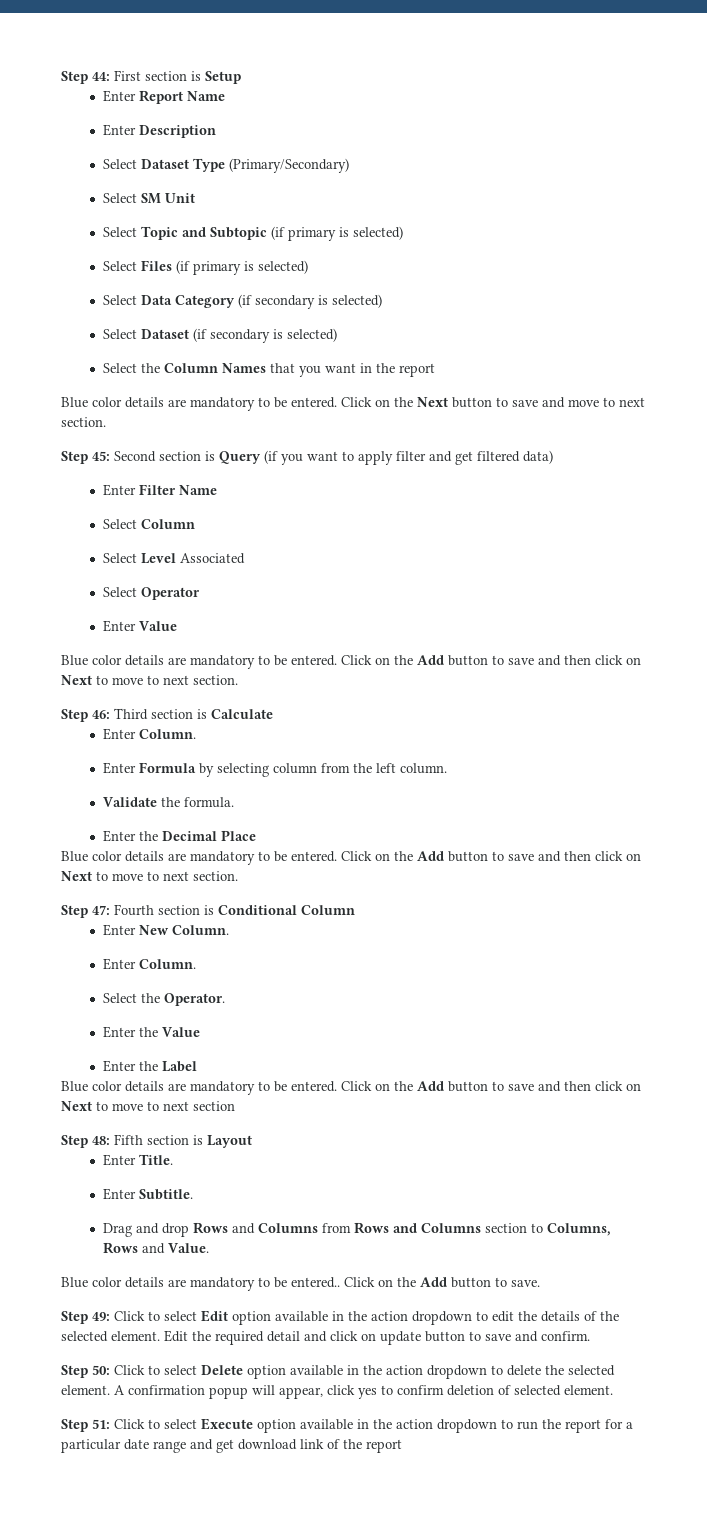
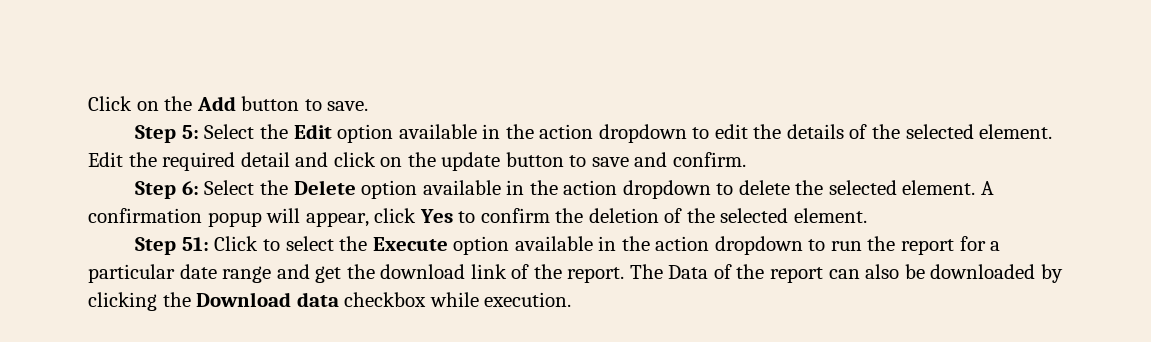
- Step 44: First section is Setup
- Enter Report Name
- Enter Description
- Select Dataset Type (Primary/Secondary)
- Select SM Unit
- Select Topic and Subtopic (if primary is selected)
- Select Files (if primary is selected)
- Select Data Category (if secondary is selected)
- Select Dataset (if secondary is selected)
- Select the Column Names that you want in the report
- Blue color details are mandatory to be entered. Click on the Next button to save and move to next section.
- Step 45: Second section is Query (if you want to apply filter and get filtered data)
- Enter Filter Name
- Select Column
- Select Level Associated
- Select Operator
- Enter Value
- Blue color details are mandatory to be entered. Click on the Add button to save and then click on Next to move to next section.
- Step 46: Third section is Calculate
- Enter Column.
- Enter Formula by selecting column from the left column.
- Validate the formula.
- Enter the Decimal Place
- Blue color details are mandatory to be entered. Click on the Add button to save and then click on Next to move to next section.
- Step 47: Fourth section is Conditional Column
- Enter New Column.
- Enter Column.
- Select the Operator.
- Enter the Value
- Enter the Label
- Blue color details are mandatory to be entered. Click on the Add button to save and then click on Next to move to next section
- Step 48: Fifth section is Layout
- Enter Title.
- Enter Subtitle.
- Drag and drop Rows and Columns from Rows and Columns section to Columns, Rows and Value.
- Blue color details are mandatory to be entered..
- Step 49: Click to select Edit option available in the action dropdown to edit the details of the selected element.
+ Step 5: Select the Edit option available in the action dropdown to edit the details of the selected element.
- Edit the required detail and click on update button to save and confirm.
+ Edit the required detail and click on the update button to save and confirm.
- Step 50: Click to select Delete option available in the action dropdown to delete the selected element.
+ Step 6: Select the Delete option available in the action dropdown to delete the selected element.
- A confirmation popup will appear, click yes to confirm deletion of selected element.
+ A confirmation popup will appear, click Yes to confirm the deletion of the selected element.
- Step 51: Click to select Execute option available in the action dropdown to run the report for a particular date range and get download link of the report
+ Step 51: Click to select the Execute option available in the action dropdown to run the report for a particular date range and get the download link of the report. The Data of the report can also be downloaded by clicking the Download data checkbox while execution.

